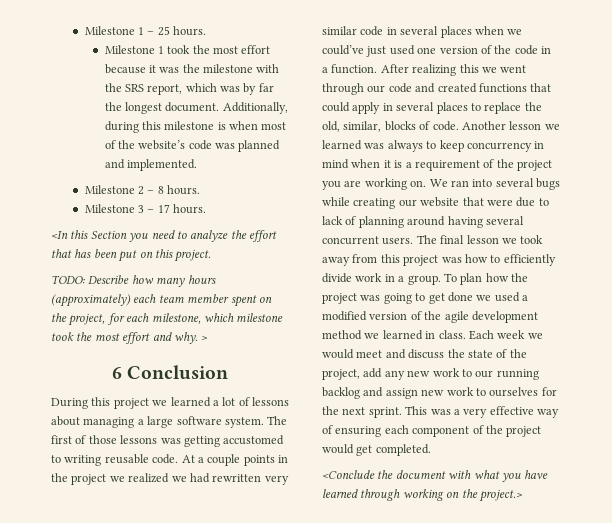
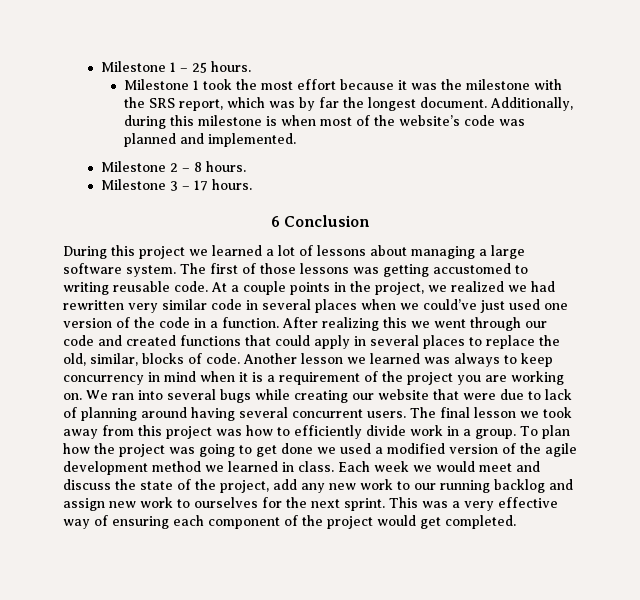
- <In this Section you need to analyze the effort that has been put on this project.
- TODO: Describe how many hours (approximately) each team member spent on the project, for each milestone, which milestone took the most effort and why. >
- At a couple points in the project we realized we had rewritten very similar code in several places when we could’ve just used one version of the code in a function.
+ At a couple points in the project, we realized we had rewritten very similar code in several places when we could’ve just used one version of the code in a function.
- <Conclude the document with what you have learned through working on the project.>

